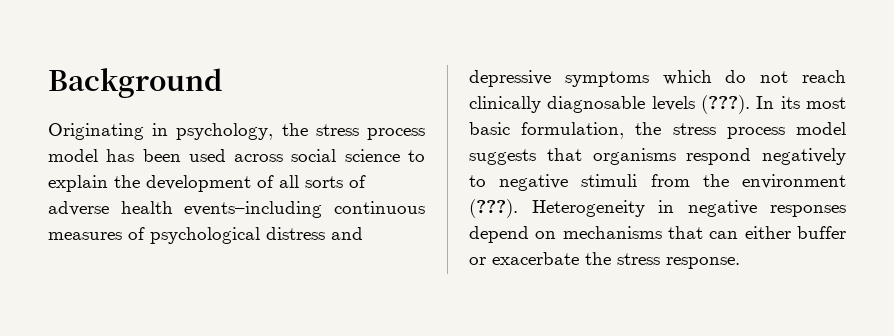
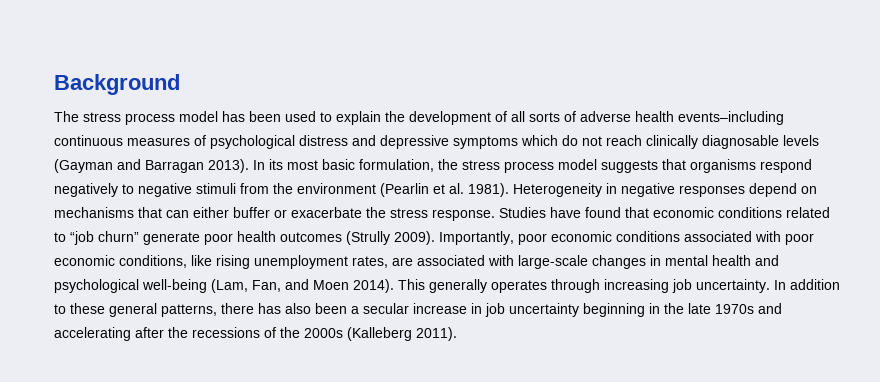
- Originating in psychology, the stress process model has been used across social science to explain the development of all sorts of adverse health events–including continuous measures of psychological distress and depressive symptoms which do not reach clinically diagnosable levels (???).
+ The stress process model has been used to explain the development of all sorts of adverse health events–including continuous measures of psychological distress and depressive symptoms which do not reach clinically diagnosable levels (Gayman and Barragan 2013).
- In its most basic formulation, the stress process model suggests that organisms respond negatively to negative stimuli from the environment (???).
+ In its most basic formulation, the stress process model suggests that organisms respond negatively to negative stimuli from the environment (Pearlin et al. 1981).
+ Studies have found that economic conditions related to “job churn” generate poor health outcomes (Strully 2009). Importantly, poor economic conditions associated with poor economic conditions, like rising unemployment rates, are associated with large-scale changes in mental health and psychological well-being (Lam, Fan, and Moen 2014). This generally operates through increasing job uncertainty. In addition to these general patterns, there has also been a secular increase in job uncertainty beginning in the late 1970s and accelerating after the recessions of the 2000s (Kalleberg 2011).

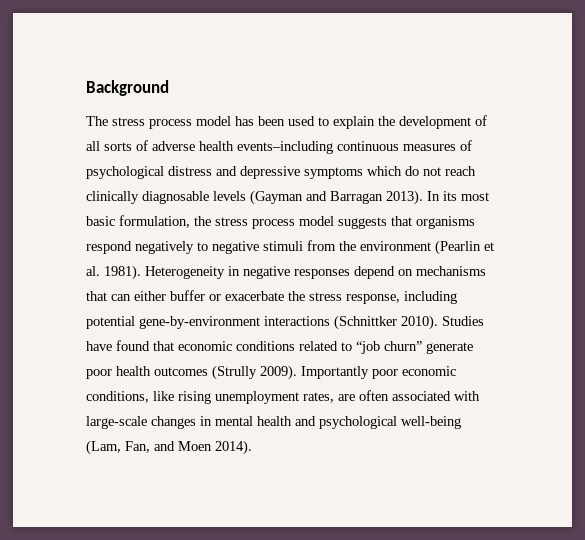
- Heterogeneity in negative responses depend on mechanisms that can either buffer or exacerbate the stress response.
+ Heterogeneity in negative responses depend on mechanisms that can either buffer or exacerbate the stress response, including potential gene-by-environment interactions (Schnittker 2010).
- Importantly, poor economic conditions associated with poor economic conditions, like rising unemployment rates, are associated with large-scale changes in mental health and psychological well-being (Lam, Fan, and Moen 2014). This generally operates through increasing job uncertainty. In addition to these general patterns, there has also been a secular increase in job uncertainty beginning in the late 1970s and accelerating after the recessions of the 2000s (Kalleberg 2011).
+ Importantly poor economic conditions, like rising unemployment rates, are often associated with large-scale changes in mental health and psychological well-being (Lam, Fan, and Moen 2014).

